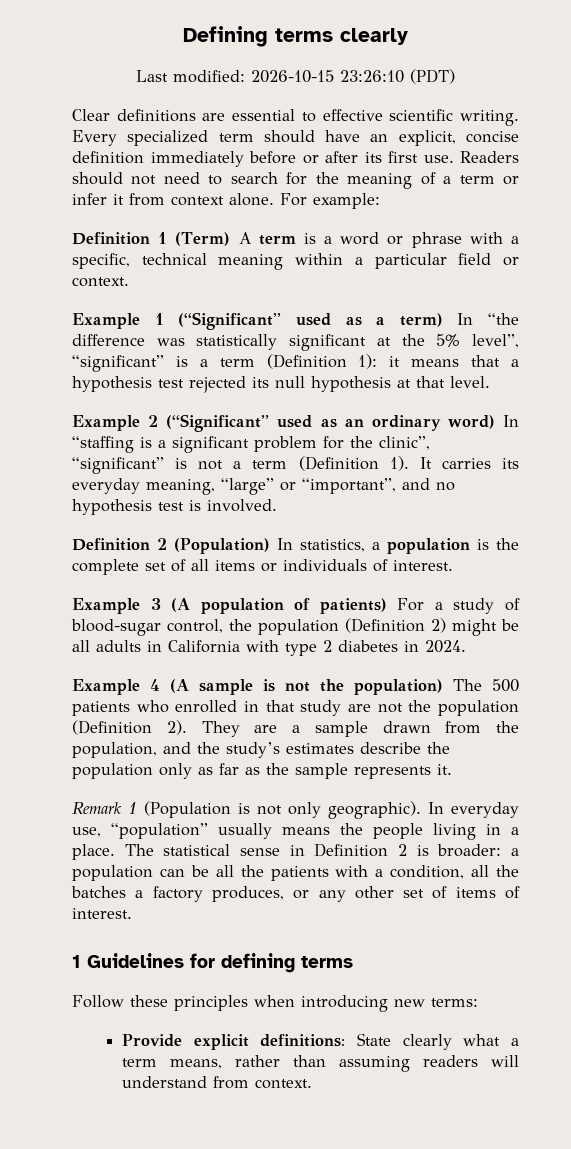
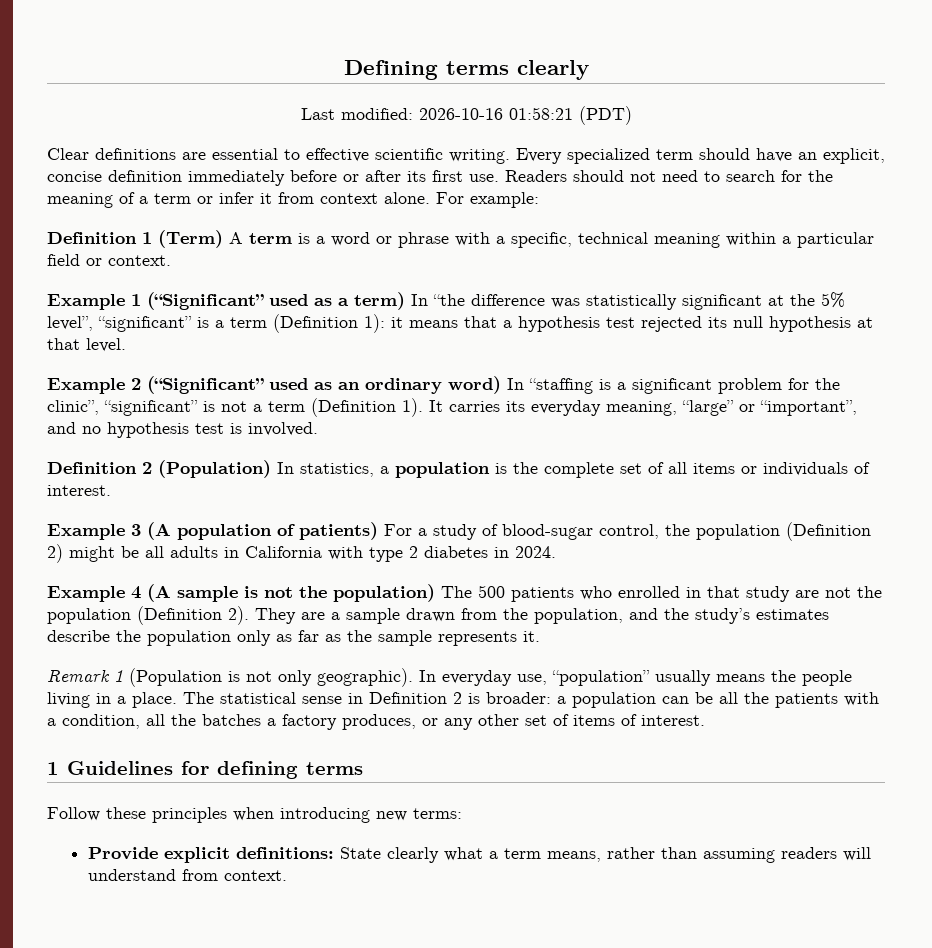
- Last modified: 2026-10-15 23:26:10 (PDT)
+ Last modified: 2026-10-16 01:58:21 (PDT)

